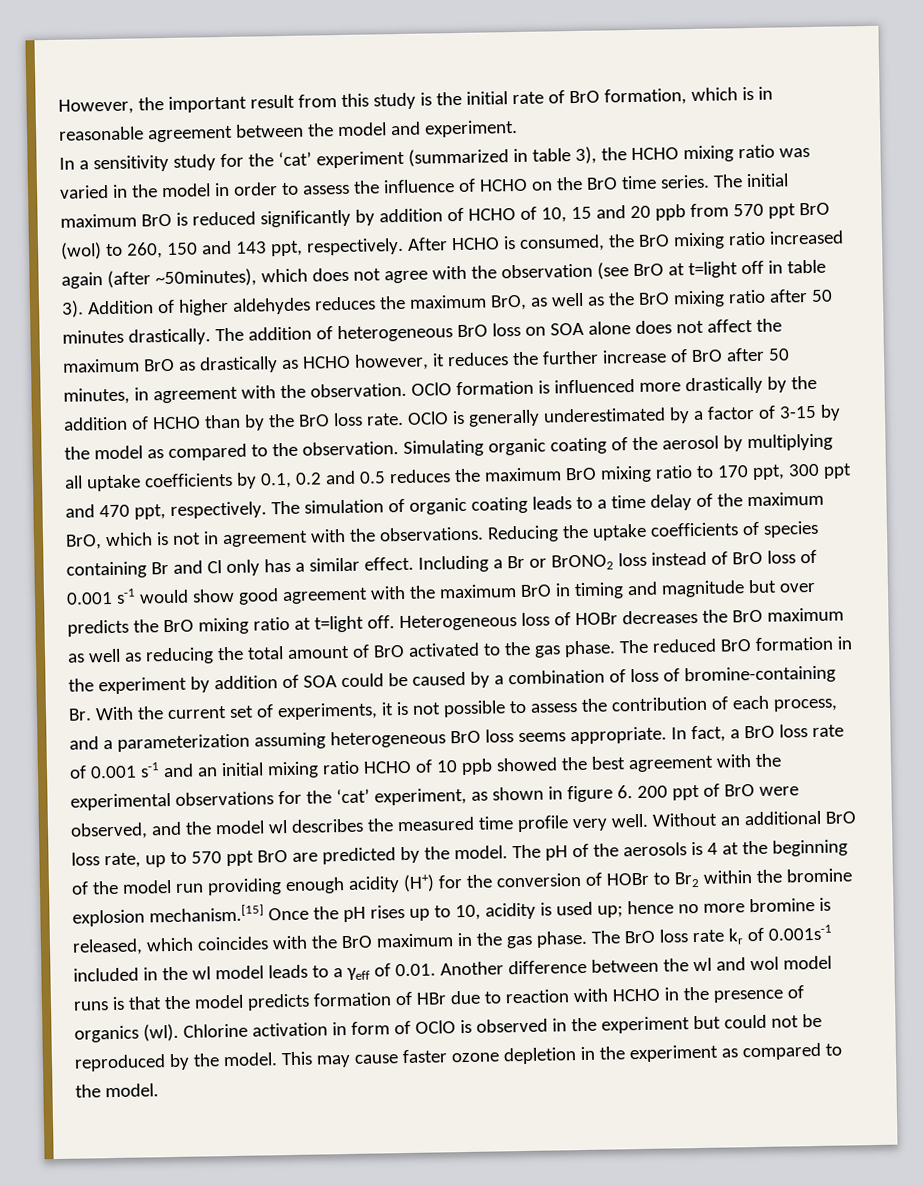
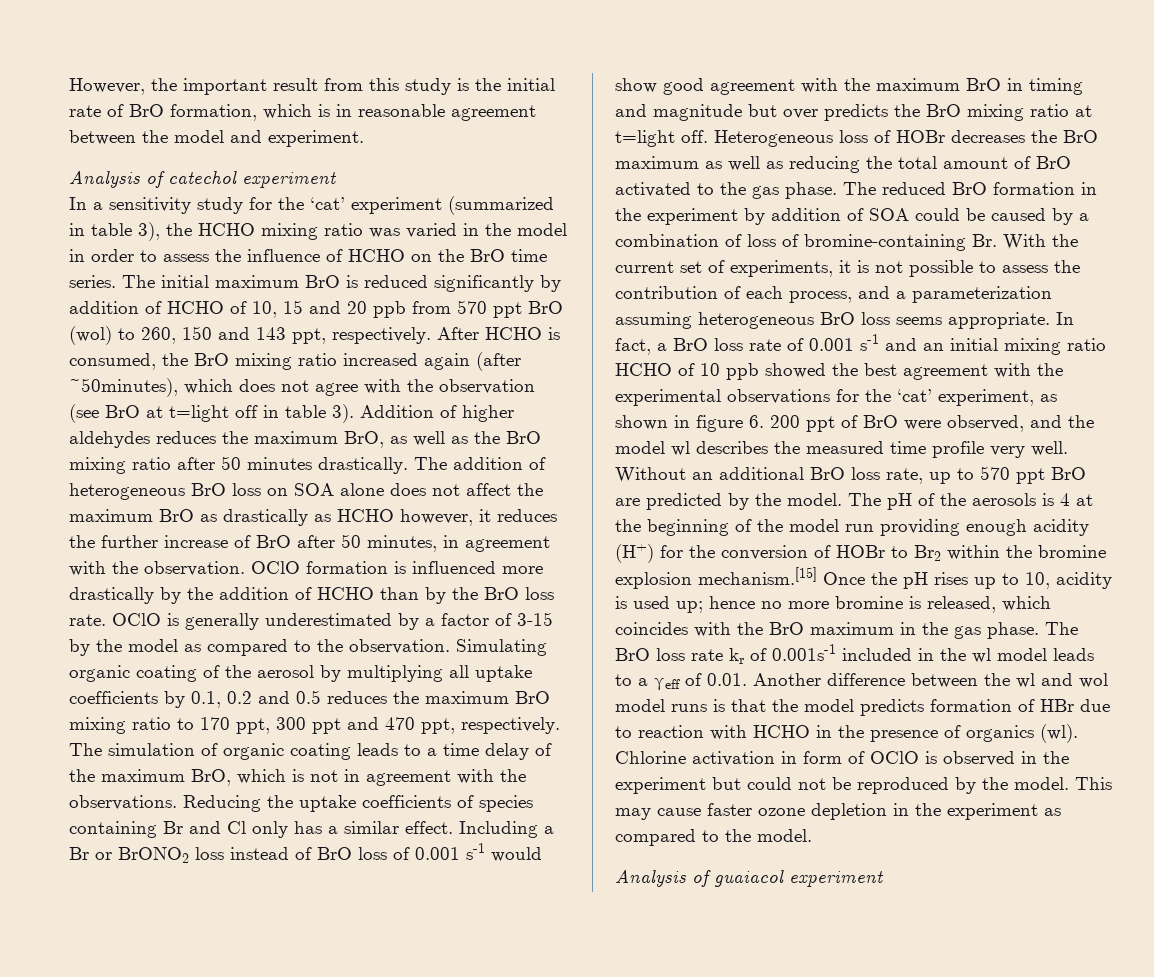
+ Analysis of catechol experiment
+ Analysis of guaiacol experiment

